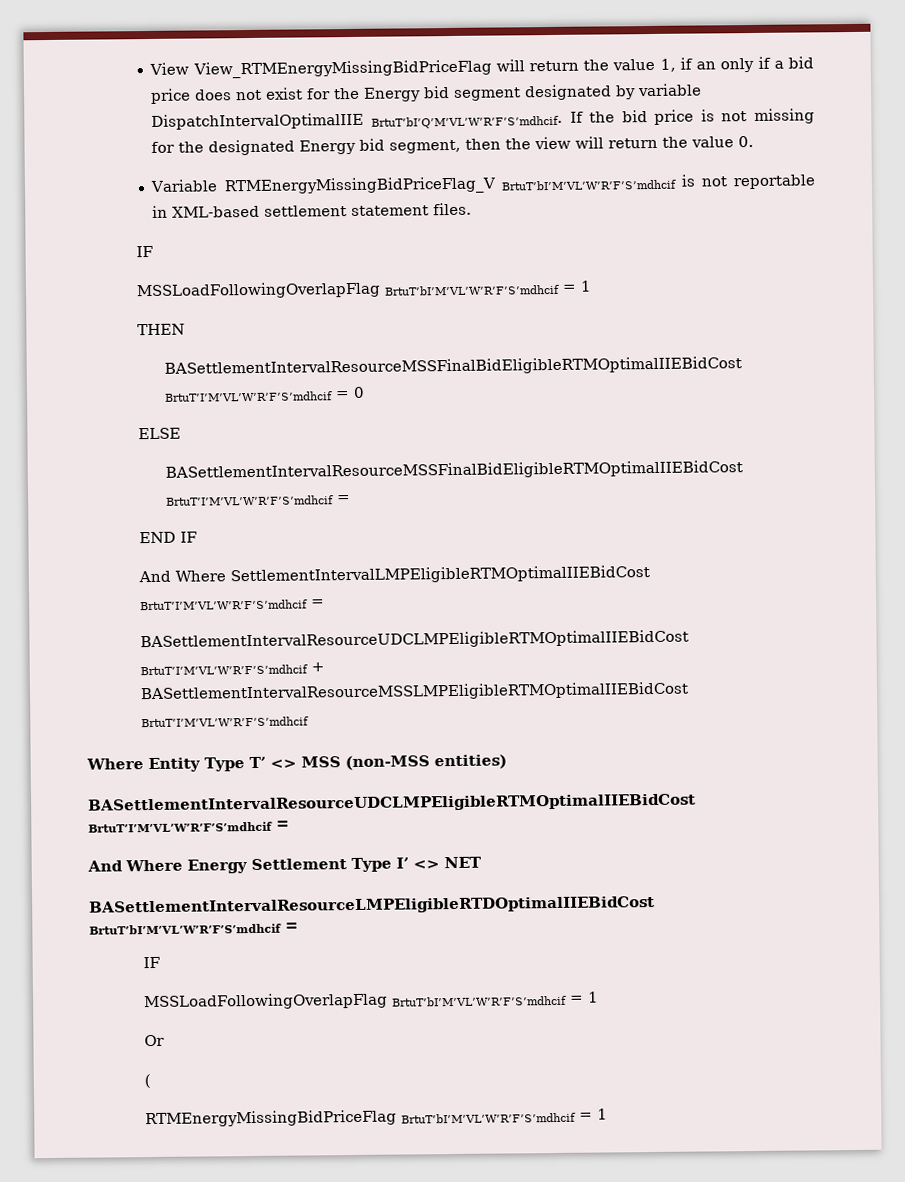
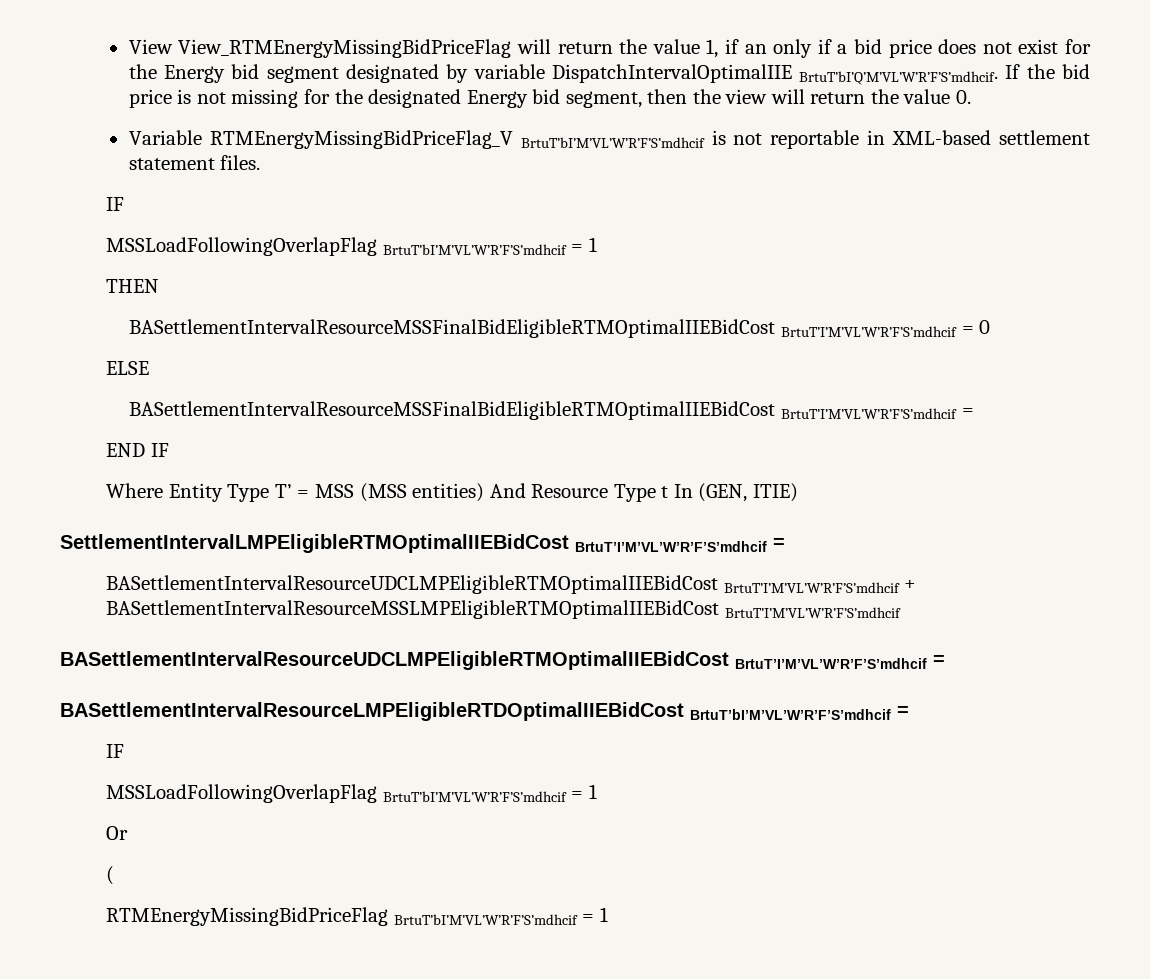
- And Where SettlementIntervalLMPEligibleRTMOptimalIIEBidCost BrtuT’I’M’VL’W’R’F’S’mdhcif =
+ Where Entity Type T’ = MSS (MSS entities) And Resource Type t In (GEN, ITIE)
+ SettlementIntervalLMPEligibleRTMOptimalIIEBidCost BrtuT’I’M’VL’W’R’F’S’mdhcif =
- Where Entity Type T’ <> MSS (non-MSS entities)
  BASettlementIntervalResourceUDCLMPEligibleRTMOptimalIIEBidCost BrtuT’I’M’VL’W’R’F’S’mdhcif =
- And Where Energy Settlement Type I’ <> NET

